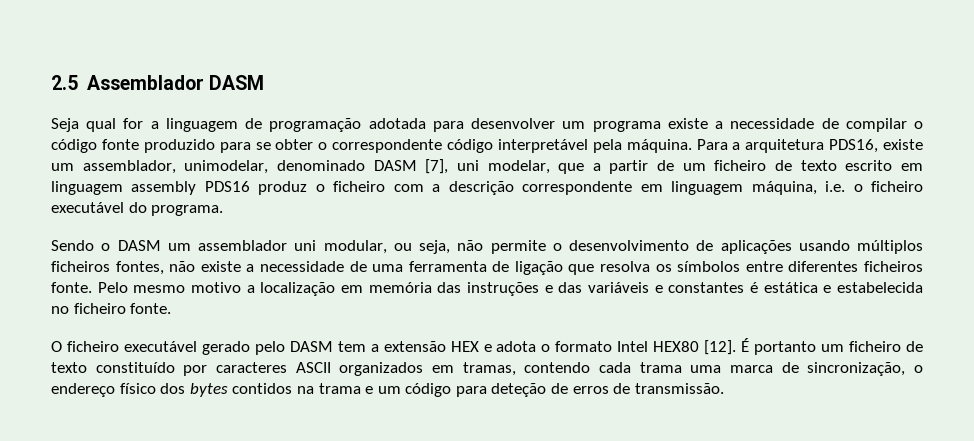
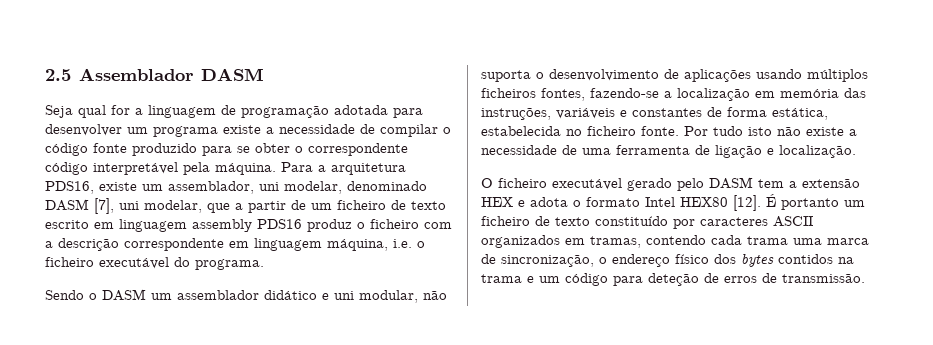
- Para a arquitetura PDS16, existe um assemblador, unimodelar, denominado DASM [7], uni modelar, que a partir de um ficheiro de texto escrito em linguagem assembly PDS16 produz o ficheiro com a descrição correspondente em linguagem máquina, i.e. o ficheiro executável do programa.
+ Para a arquitetura PDS16, existe um assemblador, uni modelar, denominado DASM [7], uni modelar, que a partir de um ficheiro de texto escrito em linguagem assembly PDS16 produz o ficheiro com a descrição correspondente em linguagem máquina, i.e. o ficheiro executável do programa.
- Sendo o DASM um assemblador uni modular, ou seja, não permite o desenvolvimento de aplicações usando múltiplos ficheiros fontes, não existe a necessidade de uma ferramenta de ligação que resolva os símbolos entre diferentes ficheiros fonte. Pelo mesmo motivo a localização em memória das instruções e das variáveis e constantes é estática e estabelecida no ficheiro fonte.
+ Sendo o DASM um assemblador didático e uni modular, não suporta o desenvolvimento de aplicações usando múltiplos ficheiros fontes, fazendo-se a localização em memória das instruções, variáveis e constantes de forma estática, estabelecida no ficheiro fonte. Por tudo isto não existe a necessidade de uma ferramenta de ligação e localização.

